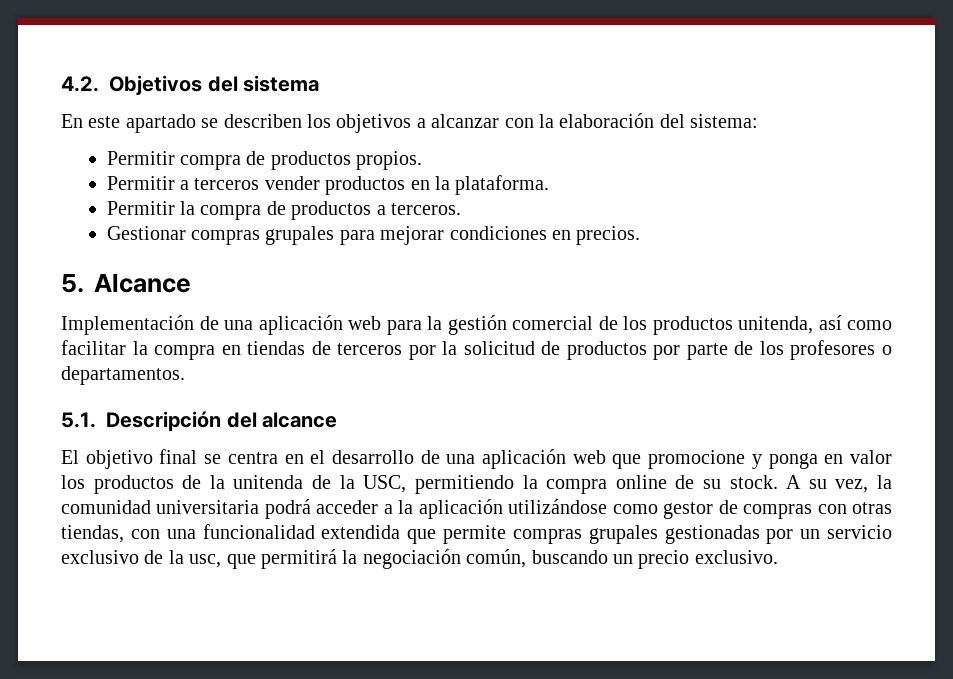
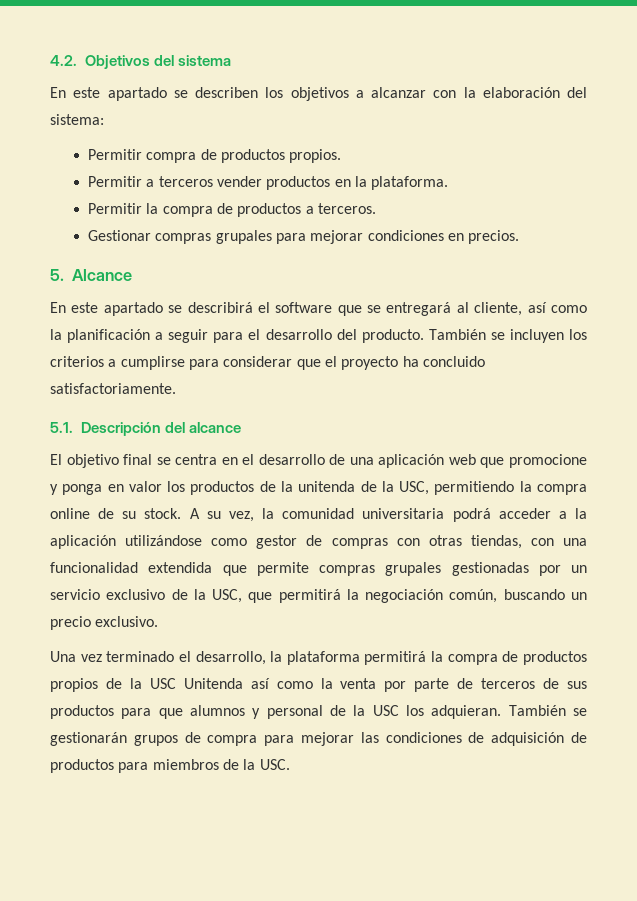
- Implementación de una aplicación web para la gestión comercial de los productos unitenda, así como facilitar la compra en tiendas de terceros por la solicitud de productos por parte de los profesores o departamentos.
+ En este apartado se describirá el software que se entregará al cliente, así como la planificación a seguir para el desarrollo del producto. También se incluyen los criterios a cumplirse para considerar que el proyecto ha concluido satisfactoriamente.
- A su vez, la comunidad universitaria podrá acceder a la aplicación utilizándose como gestor de compras con otras tiendas, con una funcionalidad extendida que permite compras grupales gestionadas por un servicio exclusivo de la usc, que permitirá la negociación común, buscando un precio exclusivo.
+ A su vez, la comunidad universitaria podrá acceder a la aplicación utilizándose como gestor de compras con otras tiendas, con una funcionalidad extendida que permite compras grupales gestionadas por un servicio exclusivo de la USC, que permitirá la negociación común, buscando un precio exclusivo.
+ Una vez terminado el desarrollo, la plataforma permitirá la compra de productos propios de la USC Unitenda así como la venta por parte de terceros de sus productos para que alumnos y personal de la USC los adquieran. También se gestionarán grupos de compra para mejorar las condiciones de adquisición de productos para miembros de la USC.

